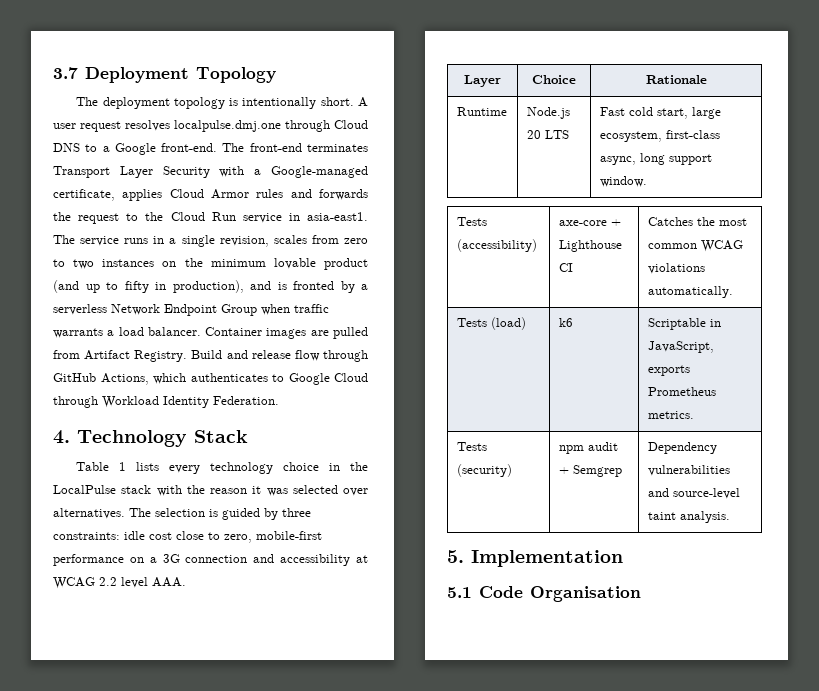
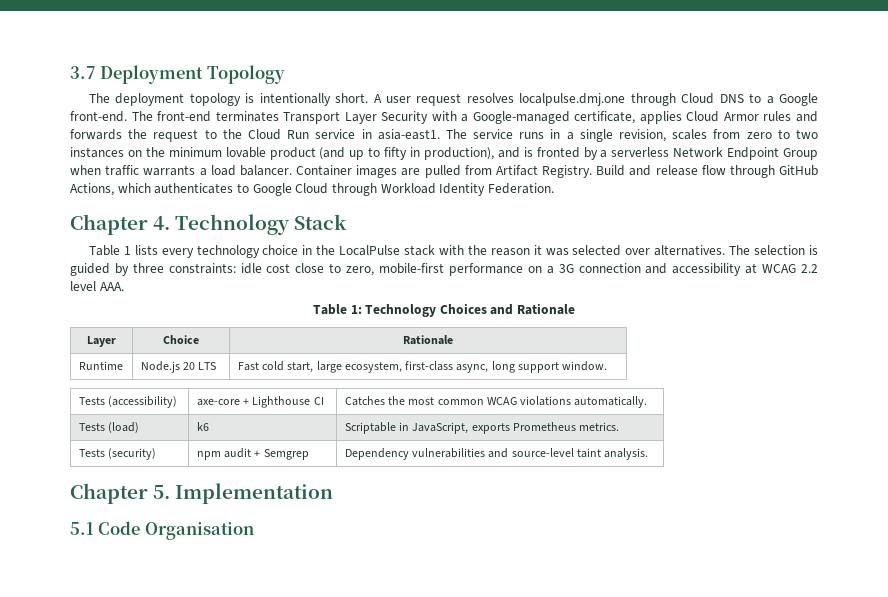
- 4. Technology Stack
+ Chapter 4. Technology Stack
+ Table 1: Technology Choices and Rationale
- 5. Implementation
+ Chapter 5. Implementation

